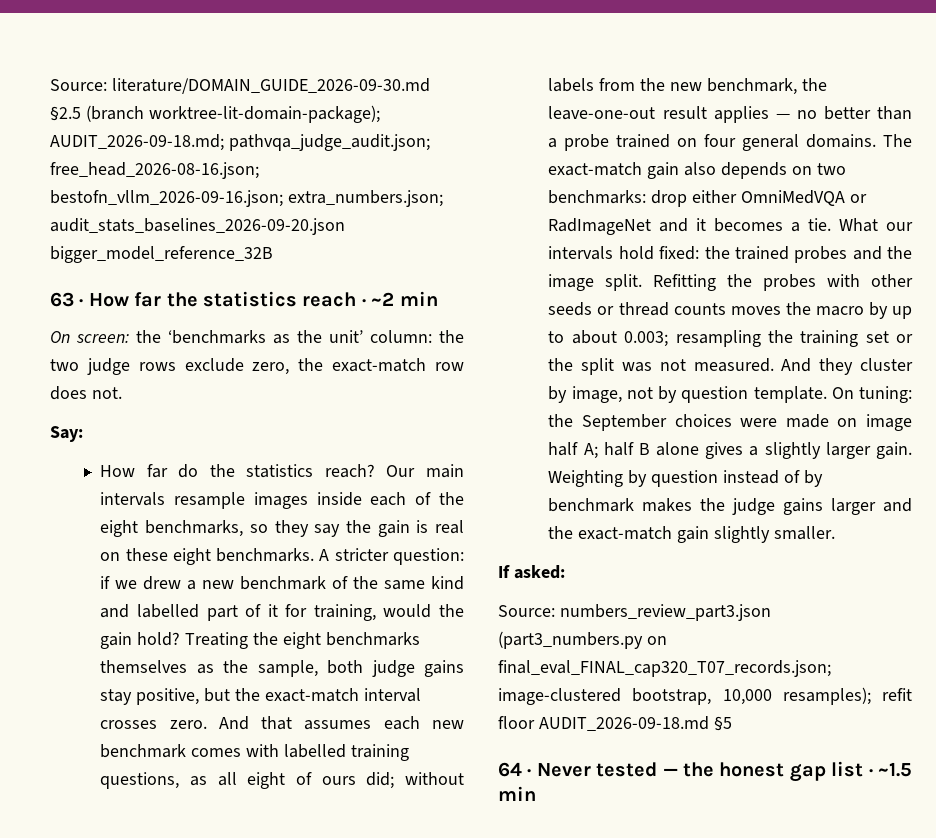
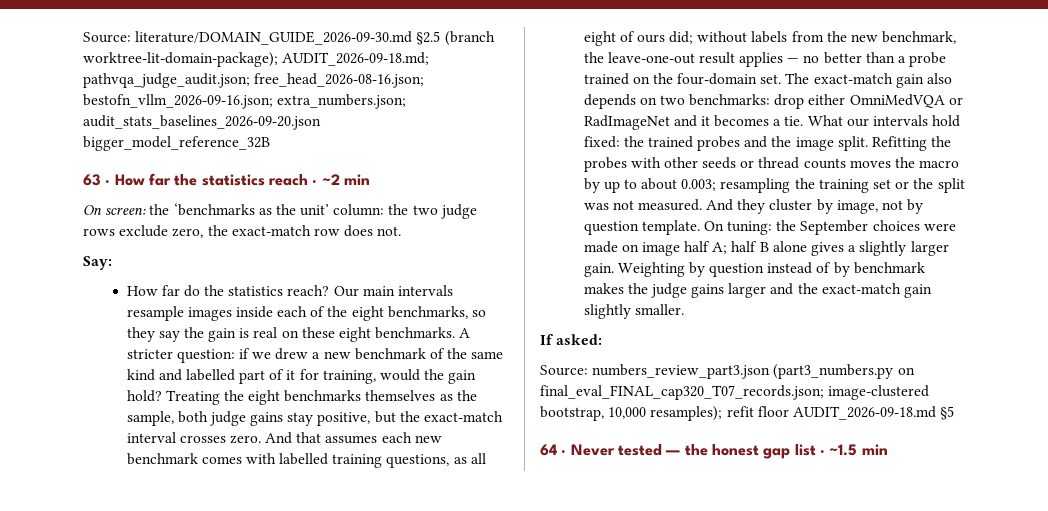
- And that assumes each new benchmark comes with labelled training questions, as all eight of ours did; without labels from the new benchmark, the leave-one-out result applies — no better than a probe trained on four general domains.
+ And that assumes each new benchmark comes with labelled training questions, as all eight of ours did; without labels from the new benchmark, the leave-one-out result applies — no better than a probe trained on the four-domain set.

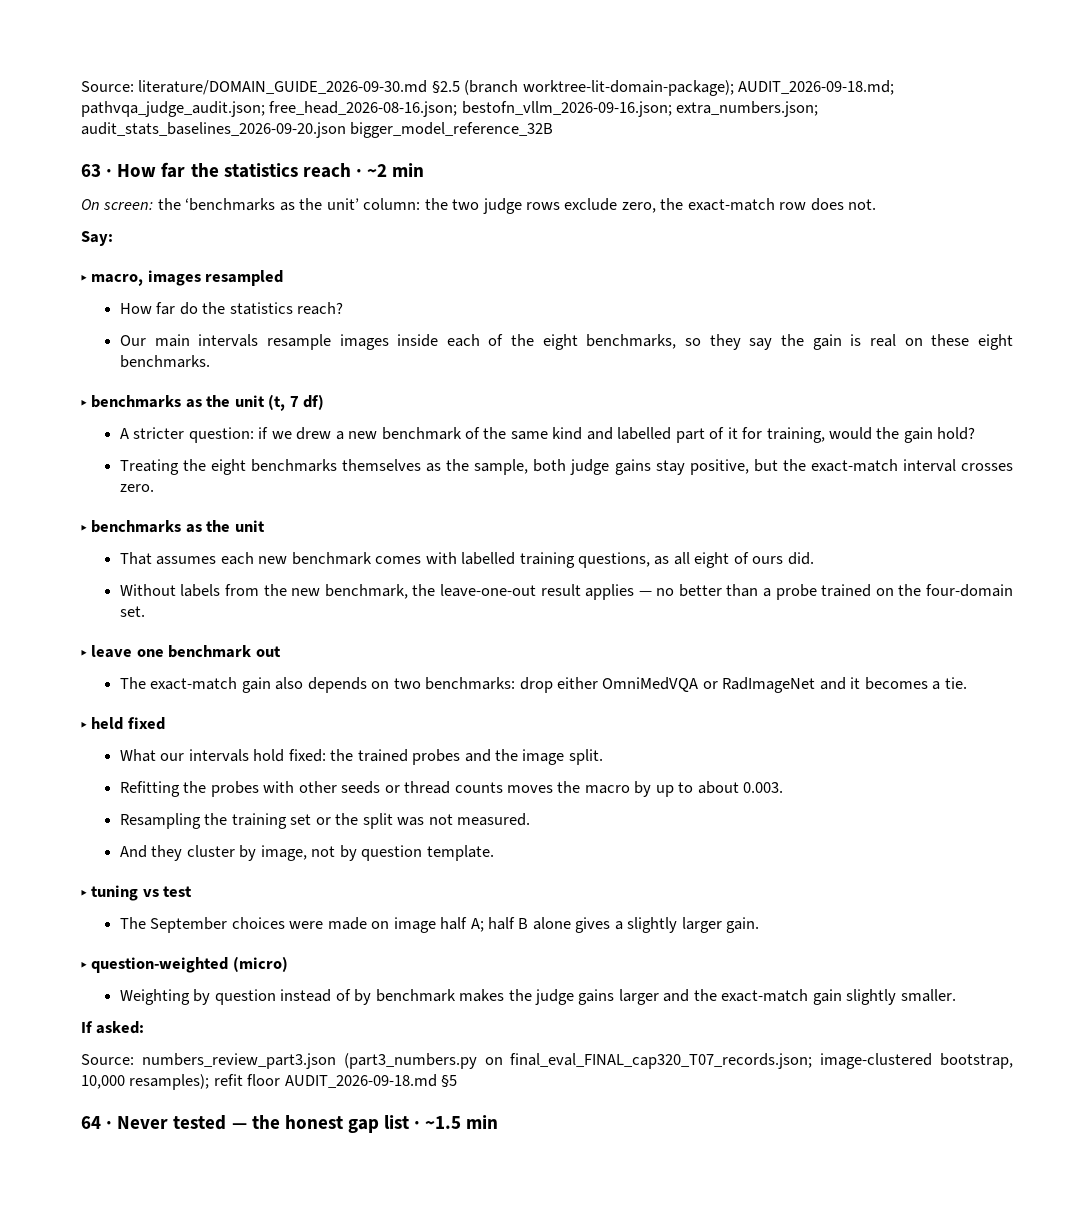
+ ▸ macro, images resampled
- How far do the statistics reach? Our main intervals resample images inside each of the eight benchmarks, so they say the gain is real on these eight benchmarks. A stricter question:
+ How far do the statistics reach?
+ Our main intervals resample images inside each of the eight benchmarks, so they say the gain is real on these eight benchmarks.
+ ▸ benchmarks as the unit (t, 7 df)
+ A stricter question:
- if we drew a new benchmark of the same kind and labelled part of it for training, would the gain hold? Treating the eight benchmarks themselves as the sample, both judge gains stay positive, but the exact-match interval crosses zero. And that assumes each new benchmark comes with labelled training questions, as all eight of ours did; without labels from the new benchmark, the leave-one-out result applies — no better than a probe trained on the four-domain set. The exact-match gain also depends on two benchmarks:
+ if we drew a new benchmark of the same kind and labelled part of it for training, would the gain hold?
+ Treating the eight benchmarks themselves as the sample, both judge gains stay positive, but the exact-match interval crosses zero.
+ ▸ benchmarks as the unit
+ That assumes each new benchmark comes with labelled training questions, as all eight of ours did.
+ Without labels from the new benchmark, the leave-one-out result applies — no better than a probe trained on the four-domain set.
+ ▸ leave one benchmark out
+ The exact-match gain also depends on two benchmarks:
- drop either OmniMedVQA or RadImageNet and it becomes a tie. What our intervals hold fixed:
+ drop either OmniMedVQA or RadImageNet and it becomes a tie.
+ ▸ held fixed
+ What our intervals hold fixed:
- the trained probes and the image split. Refitting the probes with other seeds or thread counts moves the macro by up to about 0.003; resampling the training set or the split was not measured. And they cluster by image, not by question template. On tuning: the September choices were made on image half A;
+ the trained probes and the image split.
+ Refitting the probes with other seeds or thread counts moves the macro by up to about 0.003.
+ Resampling the training set or the split was not measured.
+ And they cluster by image, not by question template.
+ ▸ tuning vs test
+ The September choices were made on image half A;
- half B alone gives a slightly larger gain. Weighting by question instead of by benchmark makes the judge gains larger and the exact-match gain slightly smaller.
+ half B alone gives a slightly larger gain.
+ ▸ question-weighted (micro)
+ Weighting by question instead of by benchmark makes the judge gains larger and the exact-match gain slightly smaller.

